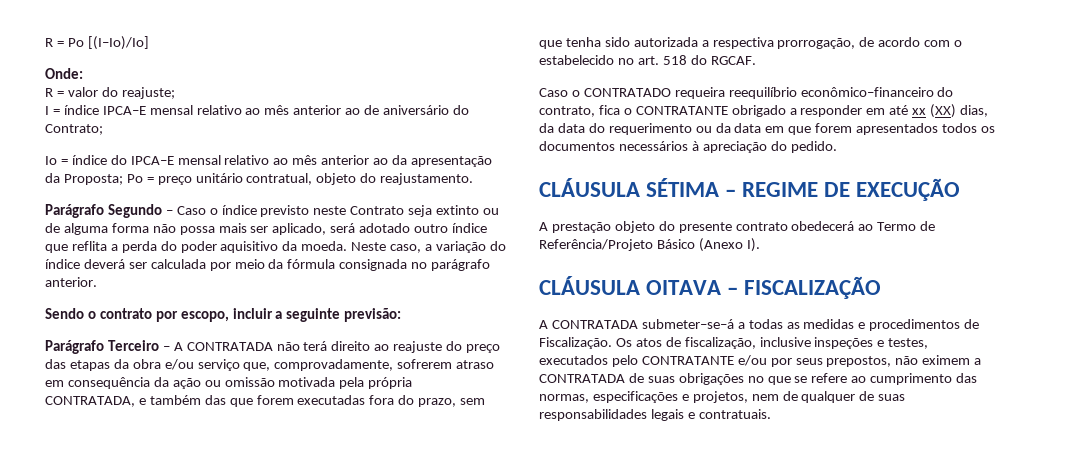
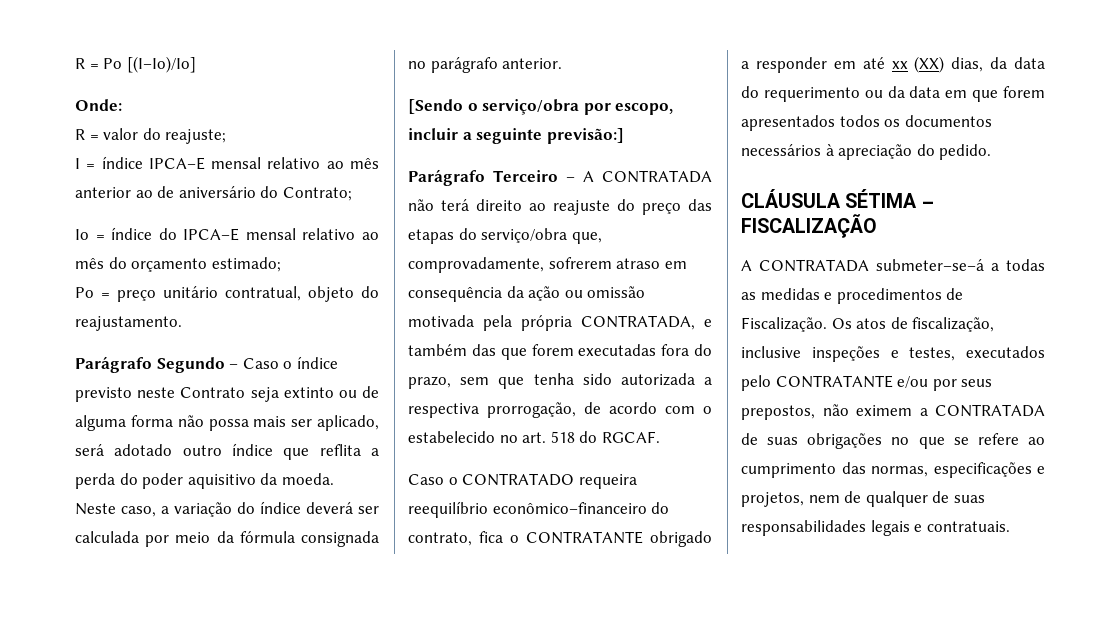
- Io = índice do IPCA–E mensal relativo ao mês anterior ao da apresentação da Proposta; Po = preço unitário contratual, objeto do reajustamento.
+ Io = índice do IPCA–E mensal relativo ao mês do orçamento estimado;
+ Po = preço unitário contratual, objeto do reajustamento.
- Sendo o contrato por escopo, incluir a seguinte previsão:
+ [Sendo o serviço/obra por escopo, incluir a seguinte previsão:]
- Parágrafo Terceiro – A CONTRATADA não terá direito ao reajuste do preço das etapas da obra e/ou serviço que, comprovadamente, sofrerem atraso em consequência da ação ou omissão motivada pela própria CONTRATADA, e também das que forem executadas fora do prazo, sem que tenha sido autorizada a respectiva prorrogação, de acordo com o estabelecido no art. 518 do RGCAF.
+ Parágrafo Terceiro – A CONTRATADA não terá direito ao reajuste do preço das etapas do serviço/obra que, comprovadamente, sofrerem atraso em consequência da ação ou omissão motivada pela própria CONTRATADA, e também das que forem executadas fora do prazo, sem que tenha sido autorizada a respectiva prorrogação, de acordo com o estabelecido no art. 518 do RGCAF.
- CLÁUSULA SÉTIMA – REGIME DE EXECUÇÃO
- A prestação objeto do presente contrato obedecerá ao Termo de Referência/Projeto Básico (Anexo I).
- CLÁUSULA OITAVA – FISCALIZAÇÃO
+ CLÁUSULA SÉTIMA – FISCALIZAÇÃO

